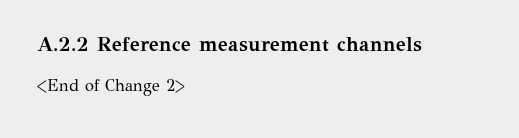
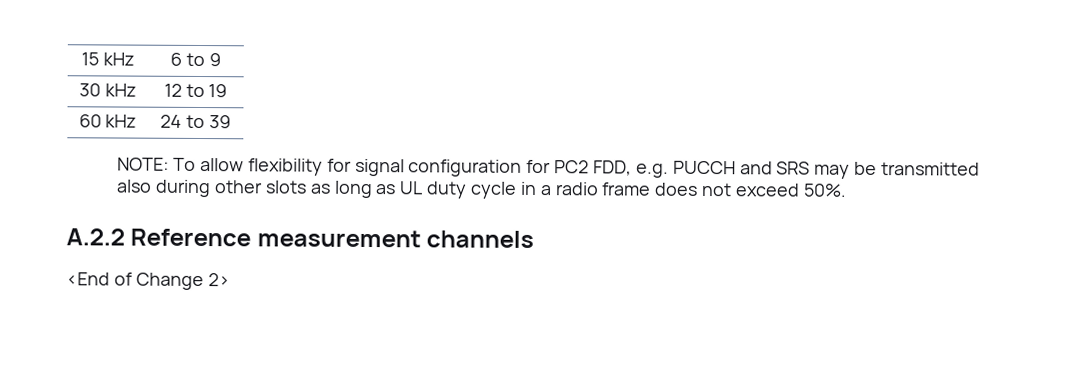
+ 15 kHz | 6 to 9
+ 30 kHz | 12 to 19
+ 60 kHz | 24 to 39
+ NOTE: To allow flexibility for signal configuration for PC2 FDD, e.g. PUCCH and SRS may be transmitted also during other slots as long as UL duty cycle in a radio frame does not exceed 50%.

